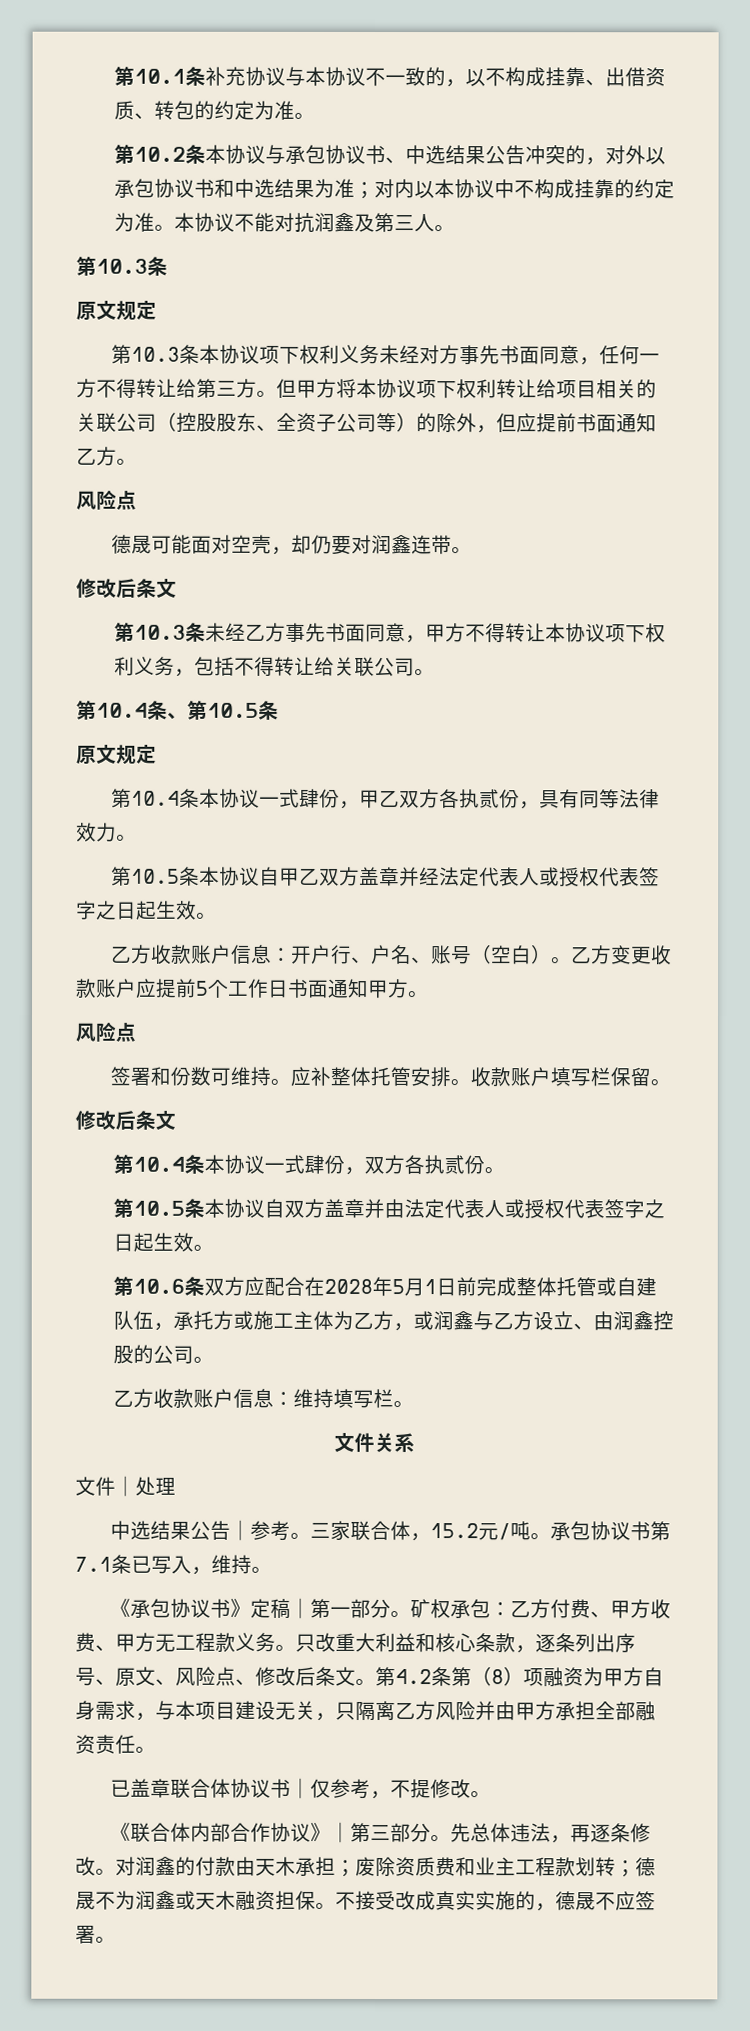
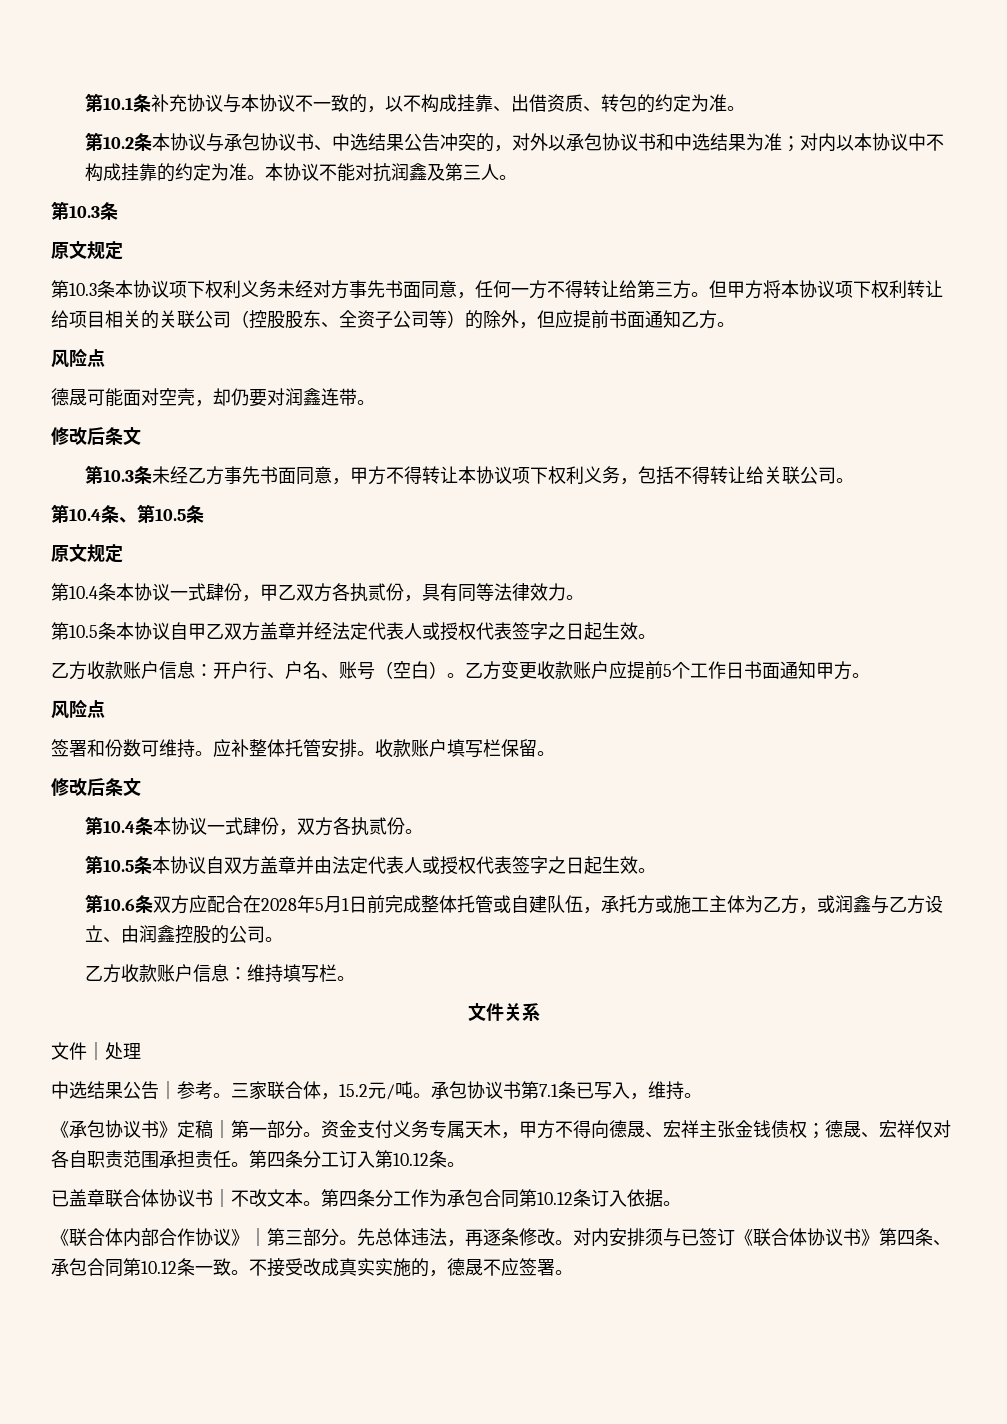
- 矿权承包：乙方付费、甲方收费、甲方无工程款义务。只改重大利益和核心条款，逐条列出序号、原文、风险点、修改后条文。第4.2条第（8）项融资为甲方自身需求，与本项目建设无关，只隔离乙方风险并由甲方承担全部融资责任。
+ 资金支付义务专属天木，甲方不得向德晟、宏祥主张金钱债权；德晟、宏祥仅对各自职责范围承担责任。第四条分工订入第10.12条。
- 已盖章联合体协议书｜仅参考，不提修改。
+ 已盖章联合体协议书｜不改文本。第四条分工作为承包合同第10.12条订入依据。
- 对润鑫的付款由天木承担；废除资质费和业主工程款划转；德晟不为润鑫或天木融资担保。
+ 对内安排须与已签订《联合体协议书》第四条、承包合同第10.12条一致。

